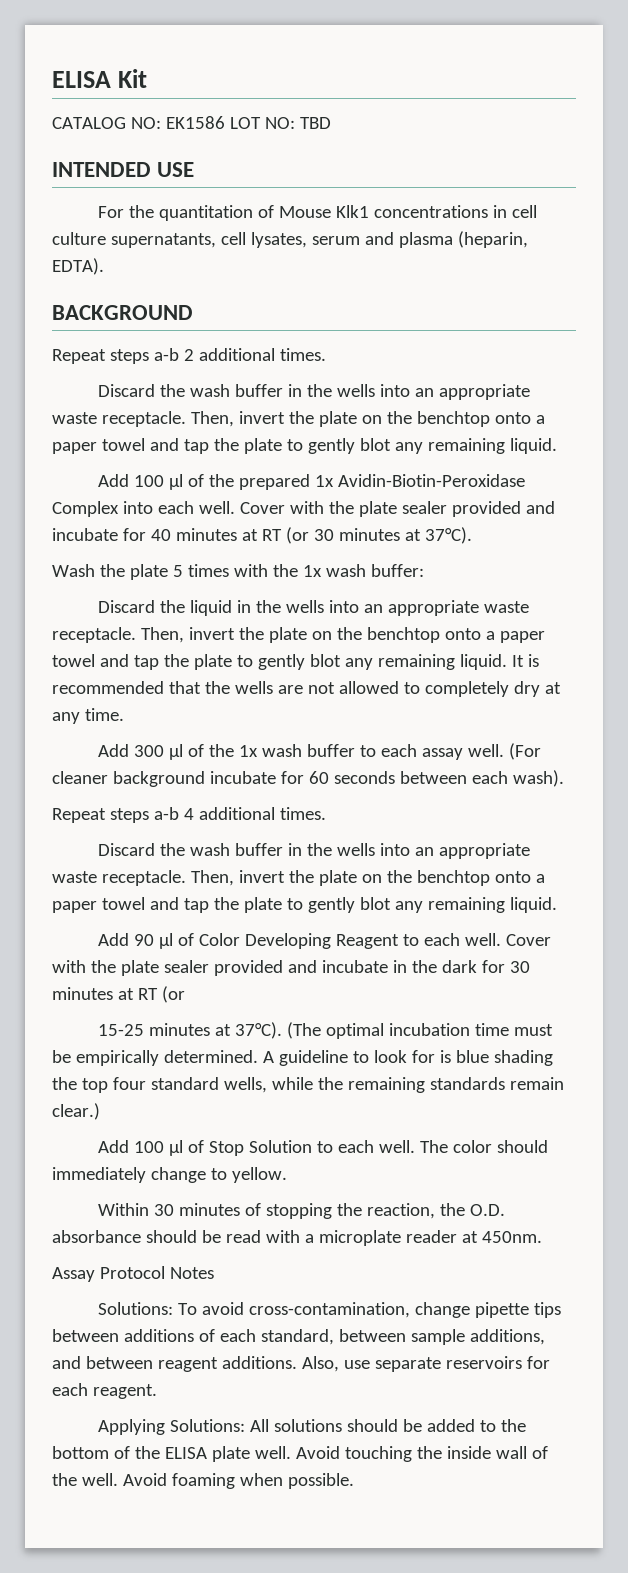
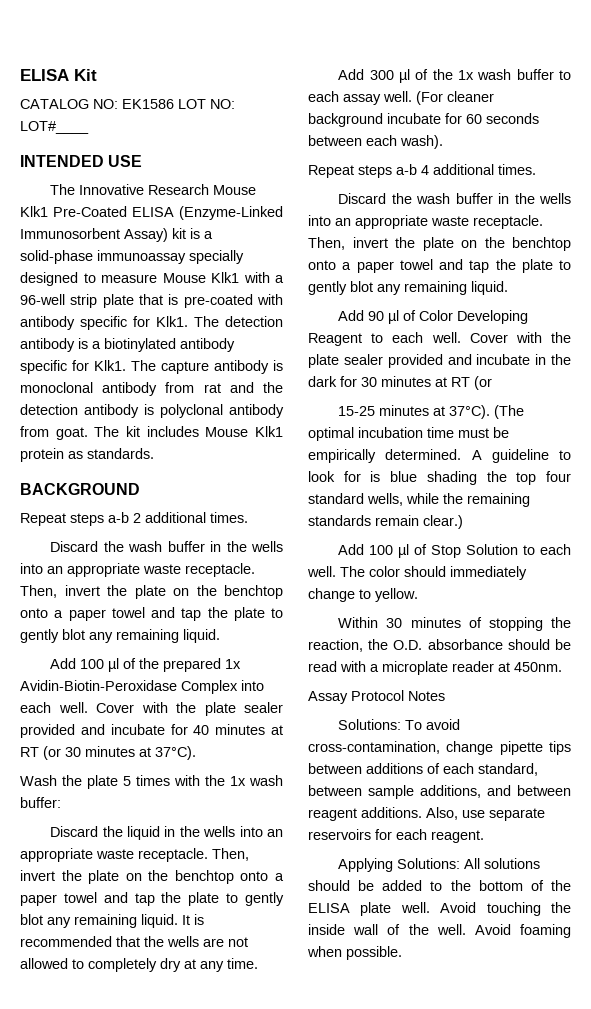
- CATALOG NO: EK1586 LOT NO: TBD
+ CATALOG NO: EK1586 LOT NO: LOT#____
- For the quantitation of Mouse Klk1 concentrations in cell culture supernatants, cell lysates, serum and plasma (heparin, EDTA).
+ The Innovative Research Mouse Klk1 Pre-Coated ELISA (Enzyme-Linked Immunosorbent Assay) kit is a solid-phase immunoassay specially designed to measure Mouse Klk1 with a 96-well strip plate that is pre-coated with antibody specific for Klk1. The detection antibody is a biotinylated antibody specific for Klk1. The capture antibody is monoclonal antibody from rat and the detection antibody is polyclonal antibody from goat. The kit includes Mouse Klk1 protein as standards.

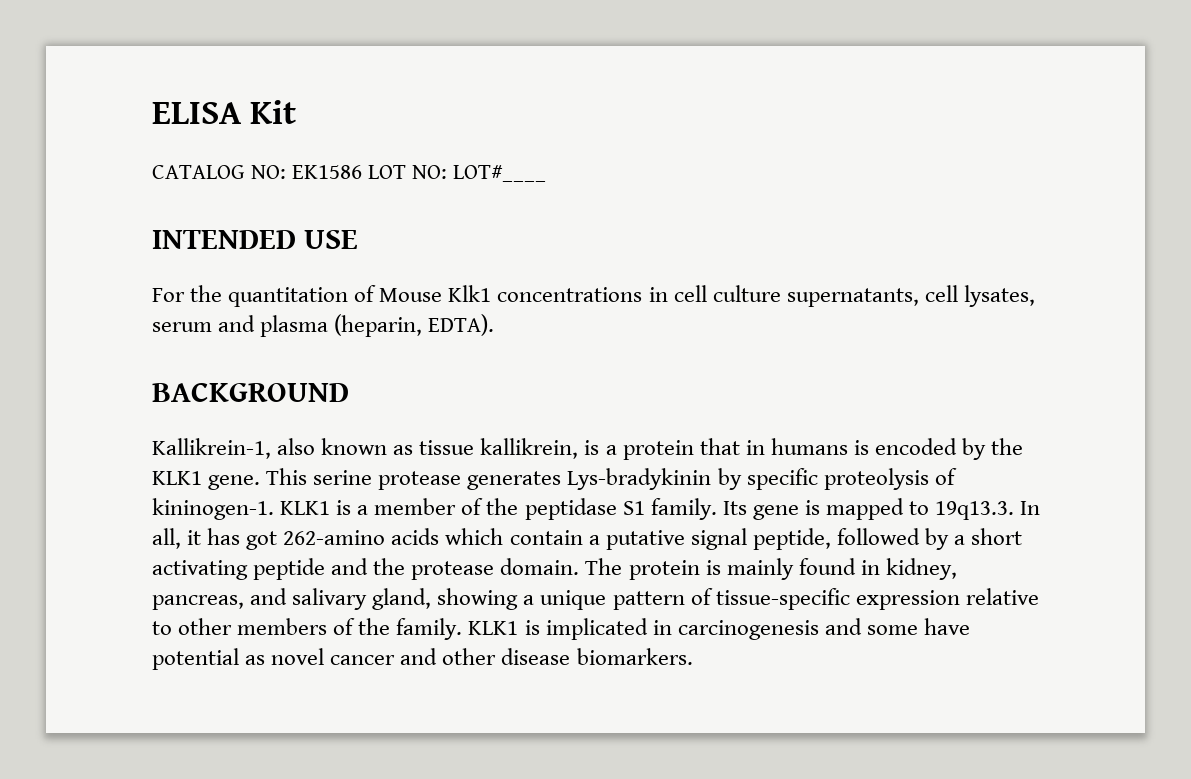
- The Innovative Research Mouse Klk1 Pre-Coated ELISA (Enzyme-Linked Immunosorbent Assay) kit is a solid-phase immunoassay specially designed to measure Mouse Klk1 with a 96-well strip plate that is pre-coated with antibody specific for Klk1. The detection antibody is a biotinylated antibody specific for Klk1. The capture antibody is monoclonal antibody from rat and the detection antibody is polyclonal antibody from goat. The kit includes Mouse Klk1 protein as standards.
+ For the quantitation of Mouse Klk1 concentrations in cell culture supernatants, cell lysates, serum and plasma (heparin, EDTA).
  BACKGROUND
- Repeat steps a-b 2 additional times.
- Discard the wash buffer in the wells into an appropriate waste receptacle. Then, invert the plate on the benchtop onto a paper towel and tap the plate to gently blot any remaining liquid.
- Add 100 µl of the prepared 1x Avidin-Biotin-Peroxidase Complex into each well. Cover with the plate sealer provided and incubate for 40 minutes at RT (or 30 minutes at 37°C).
- Wash the plate 5 times with the 1x wash buffer:
- Discard the liquid in the wells into an appropriate waste receptacle. Then, invert the plate on the benchtop onto a paper towel and tap the plate to gently blot any remaining liquid. It is recommended that the wells are not allowed to completely dry at any time.
- Add 300 µl of the 1x wash buffer to each assay well. (For cleaner background incubate for 60 seconds between each wash).
- Repeat steps a-b 4 additional times.
- Discard the wash buffer in the wells into an appropriate waste receptacle. Then, invert the plate on the benchtop onto a paper towel and tap the plate to gently blot any remaining liquid.
- Add 90 µl of Color Developing Reagent to each well. Cover with the plate sealer provided and incubate in the dark for 30 minutes at RT (or
- 15-25 minutes at 37°C). (The optimal incubation time must be empirically determined. A guideline to look for is blue shading the top four standard wells, while the remaining standards remain clear.)
- Add 100 µl of Stop Solution to each well. The color should immediately change to yellow.
- Within 30 minutes of stopping the reaction, the O.D. absorbance should be read with a microplate reader at 450nm.
- Assay Protocol Notes
- Solutions: To avoid cross-contamination, change pipette tips between additions of each standard, between sample additions, and between reagent additions. Also, use separate reservoirs for each reagent.
- Applying Solutions: All solutions should be added to the bottom of the ELISA plate well. Avoid touching the inside wall of the well. Avoid foaming when possible.
+ Kallikrein-1, also known as tissue kallikrein, is a protein that in humans is encoded by the KLK1 gene. This serine protease generates Lys-bradykinin by specific proteolysis of kininogen-1. KLK1 is a member of the peptidase S1 family. Its gene is mapped to 19q13.3. In all, it has got 262-amino acids which contain a putative signal peptide, followed by a short activating peptide and the protease domain. The protein is mainly found in kidney, pancreas, and salivary gland, showing a unique pattern of tissue-specific expression relative to other members of the family. KLK1 is implicated in carcinogenesis and some have potential as novel cancer and other disease biomarkers.

